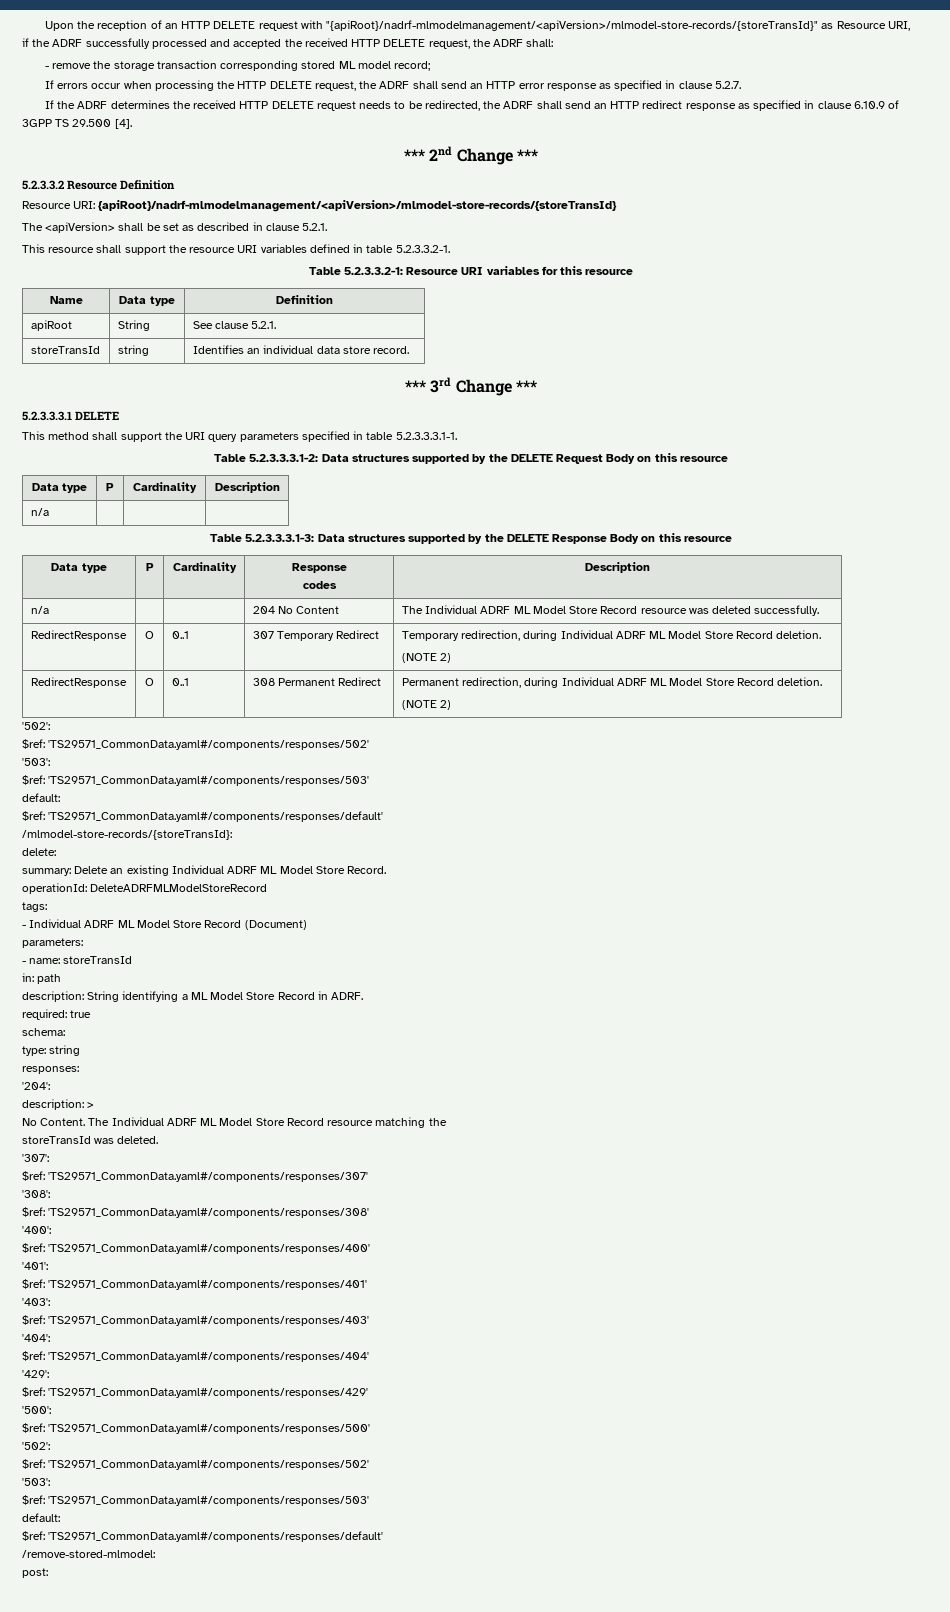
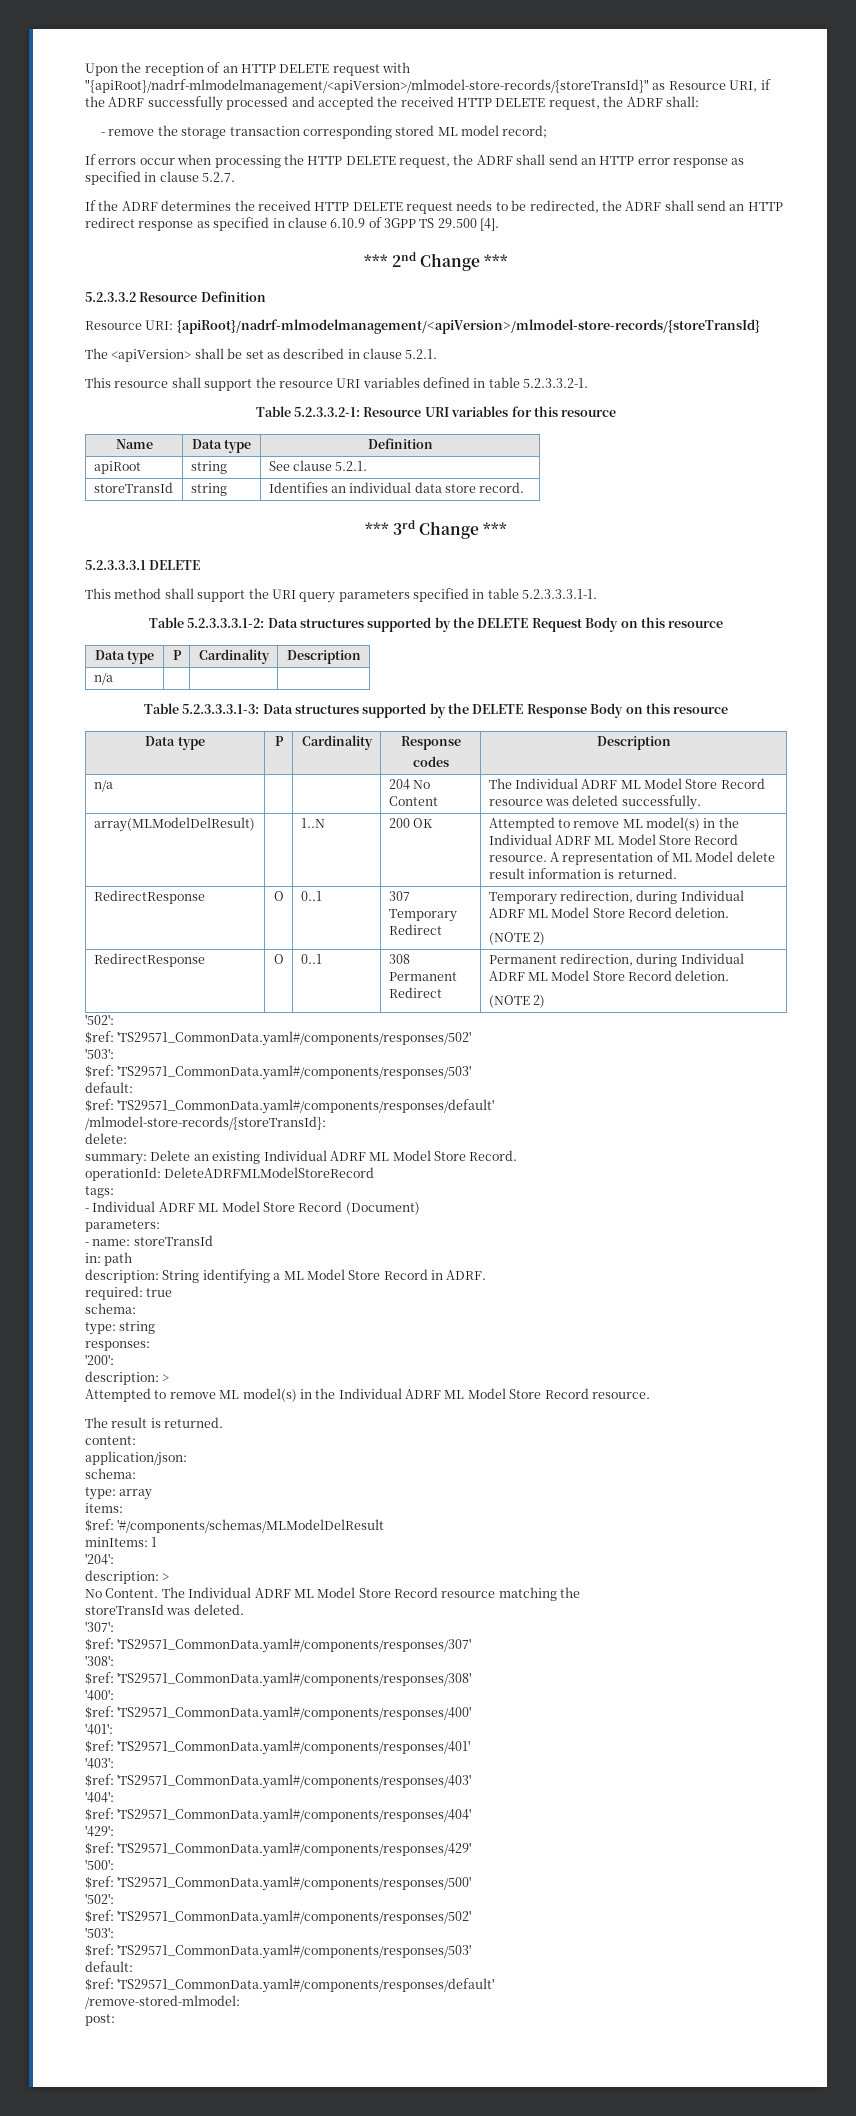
- apiRoot | String | See clause 5.2.1.
+ apiRoot | string | See clause 5.2.1.
+ array(MLModelDelResult) | | 1..N | 200 OK | Attempted to remove ML model(s) in the Individual ADRF ML Model Store Record resource. A representation of ML Model delete result information is returned.
+ '200':
+ description: >
+ Attempted to remove ML model(s) in the Individual ADRF ML Model Store Record resource.
+ The result is returned.
+ content:
+ application/json:
+ schema:
+ type: array
+ items:
+ $ref: '#/components/schemas/MLModelDelResult
+ minItems: 1

